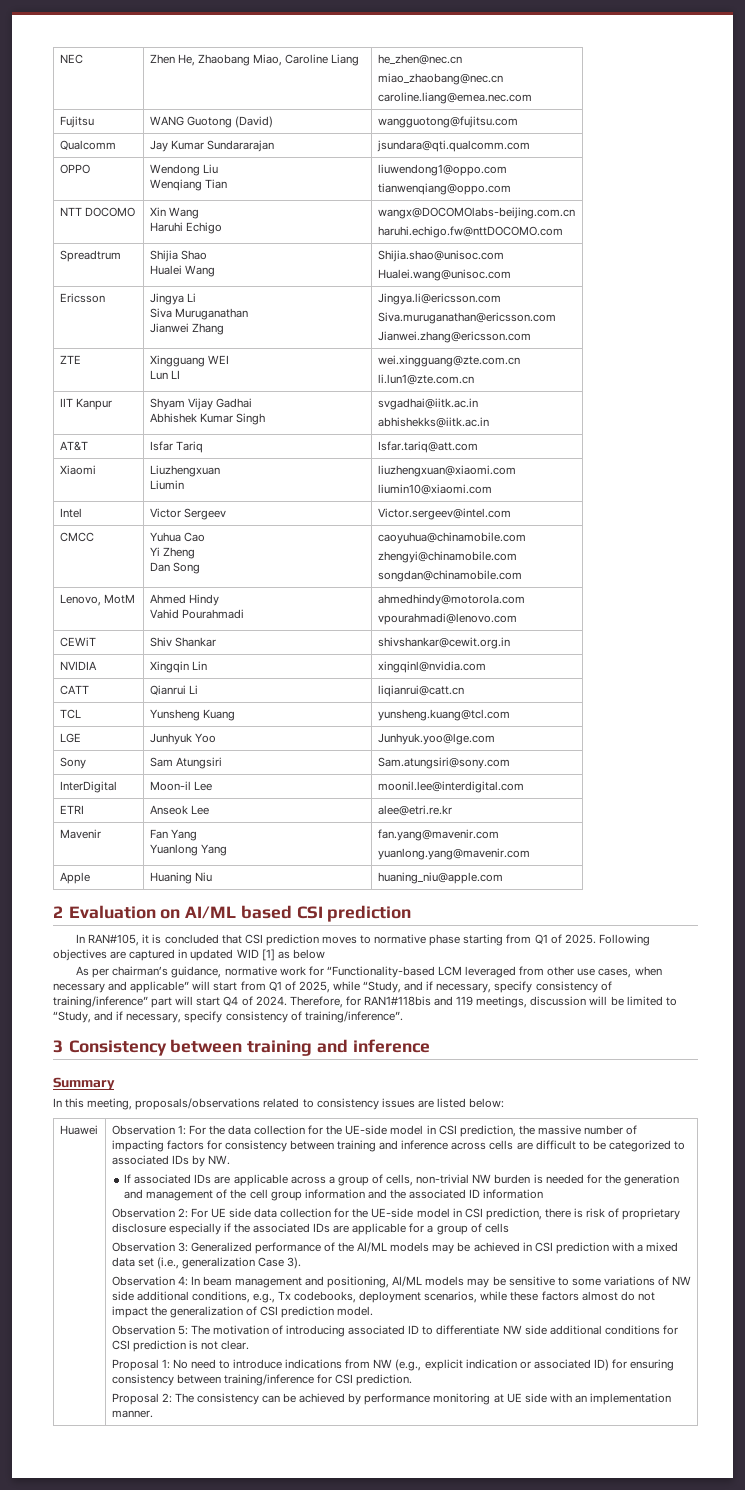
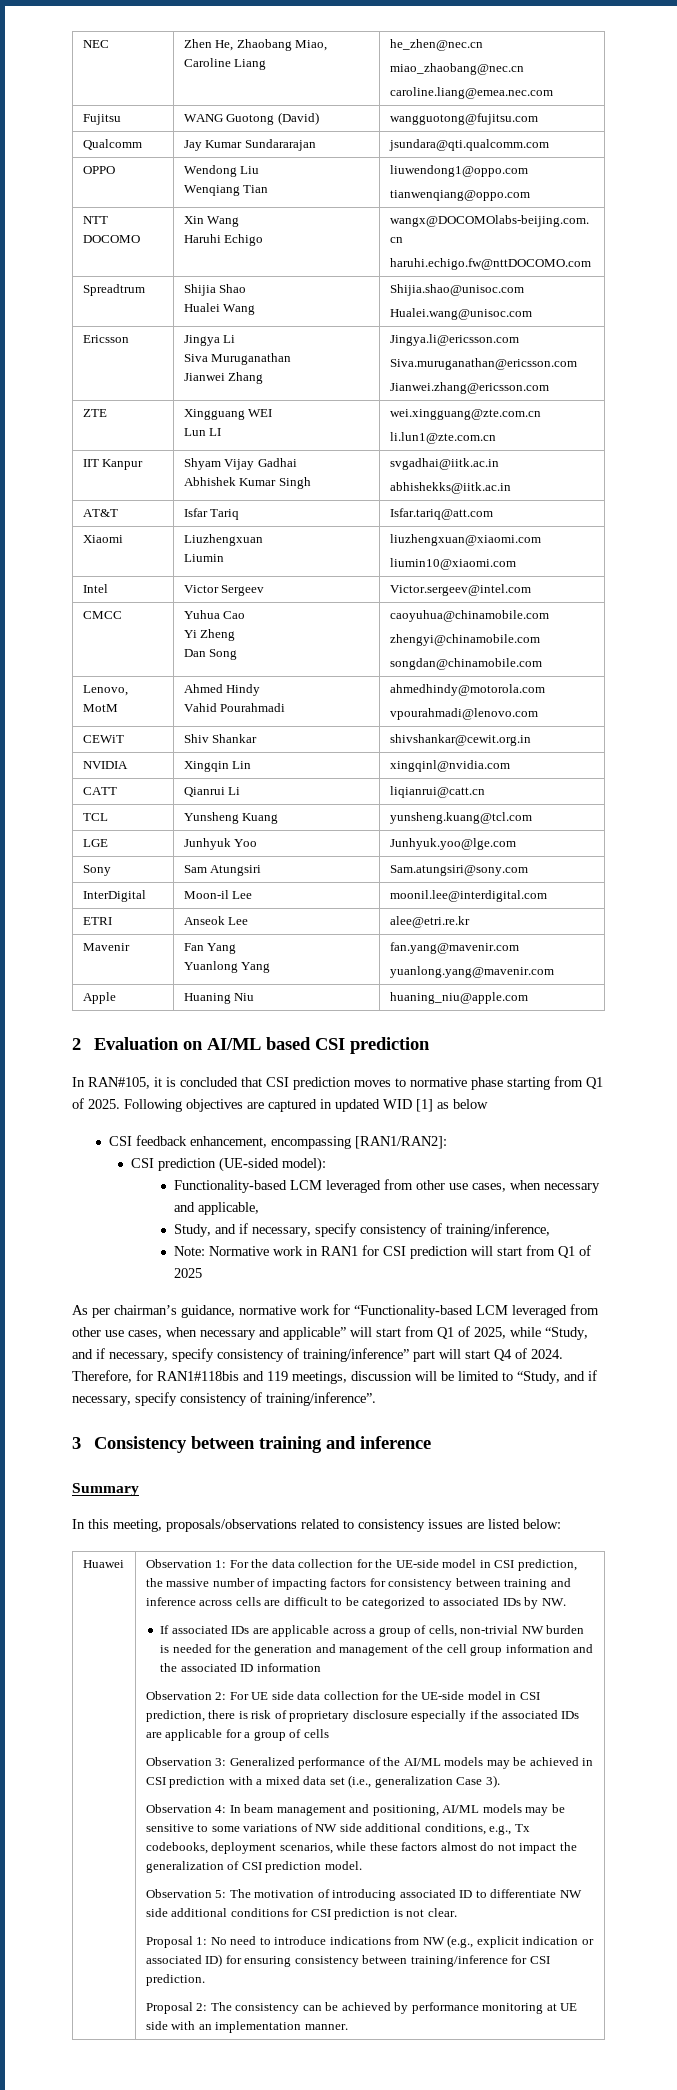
+ CSI feedback enhancement, encompassing [RAN1/RAN2]:
+ CSI prediction (UE-sided model):
+ Functionality-based LCM leveraged from other use cases, when necessary and applicable,
+ Study, and if necessary, specify consistency of training/inference,
+ Note: Normative work in RAN1 for CSI prediction will start from Q1 of 2025

